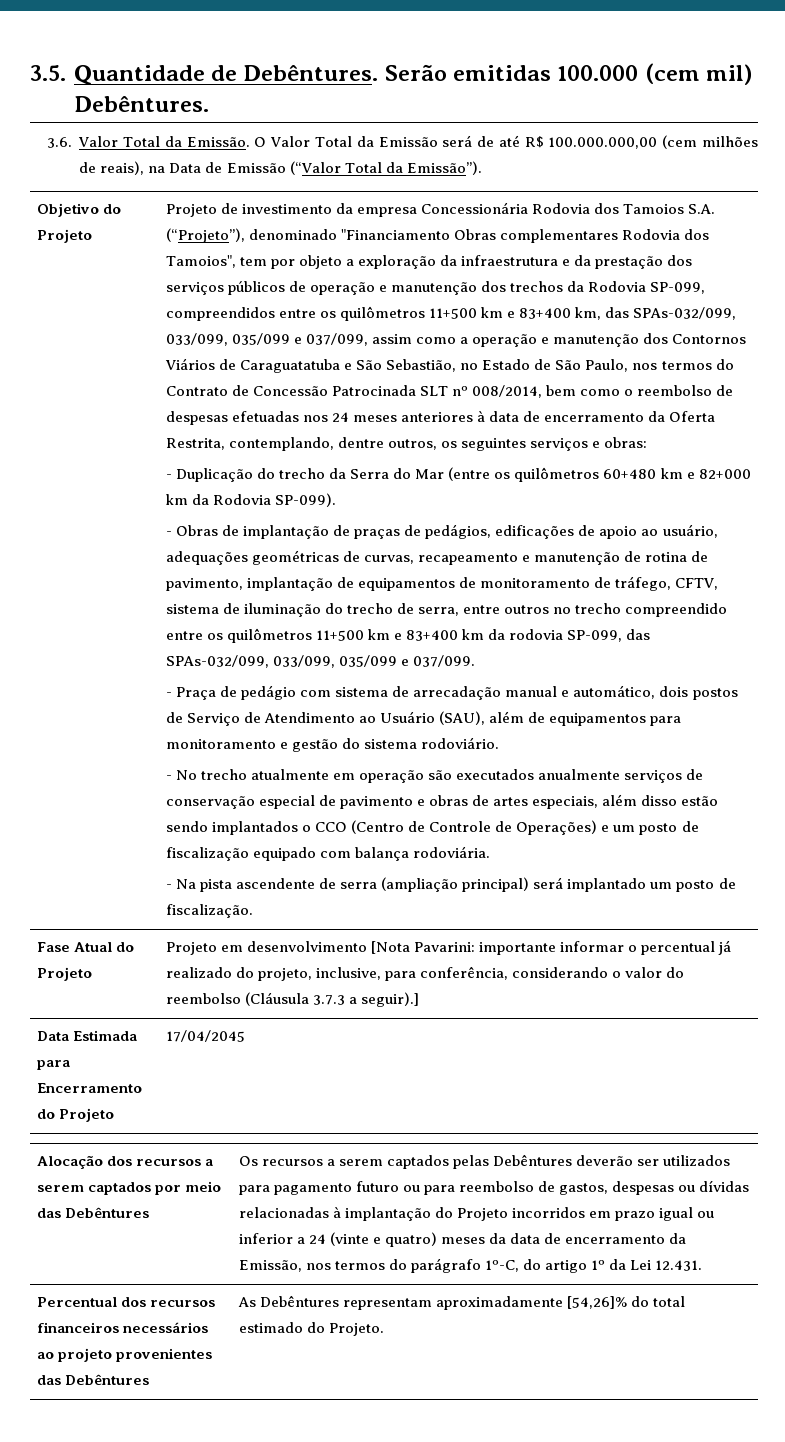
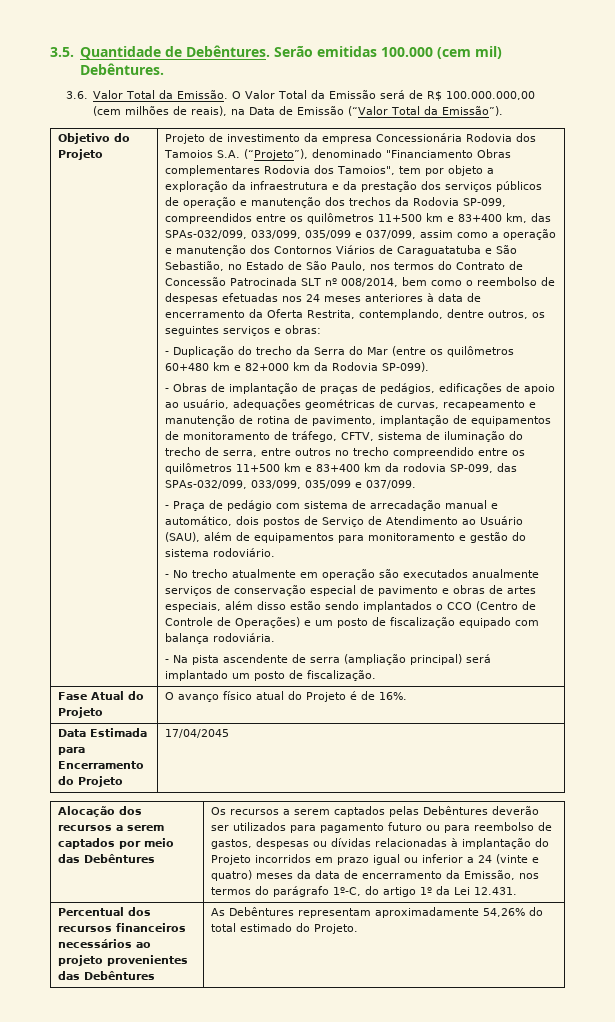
- O Valor Total da Emissão será de até R$ 100.000.000,00 (cem milhões de reais), na Data de Emissão (“Valor Total da Emissão”).
+ O Valor Total da Emissão será de R$ 100.000.000,00 (cem milhões de reais), na Data de Emissão (“Valor Total da Emissão”).
- Fase Atual do Projeto | Projeto em desenvolvimento [Nota Pavarini: importante informar o percentual já realizado do projeto, inclusive, para conferência, considerando o valor do reembolso (Cláusula 3.7.3 a seguir).]
+ Fase Atual do Projeto | O avanço físico atual do Projeto é de 16%.
- Percentual dos recursos financeiros necessários ao projeto provenientes das Debêntures | As Debêntures representam aproximadamente [54,26]% do total estimado do Projeto.
+ Percentual dos recursos financeiros necessários ao projeto provenientes das Debêntures | As Debêntures representam aproximadamente 54,26% do total estimado do Projeto.

